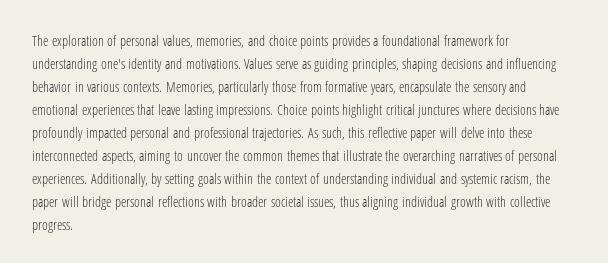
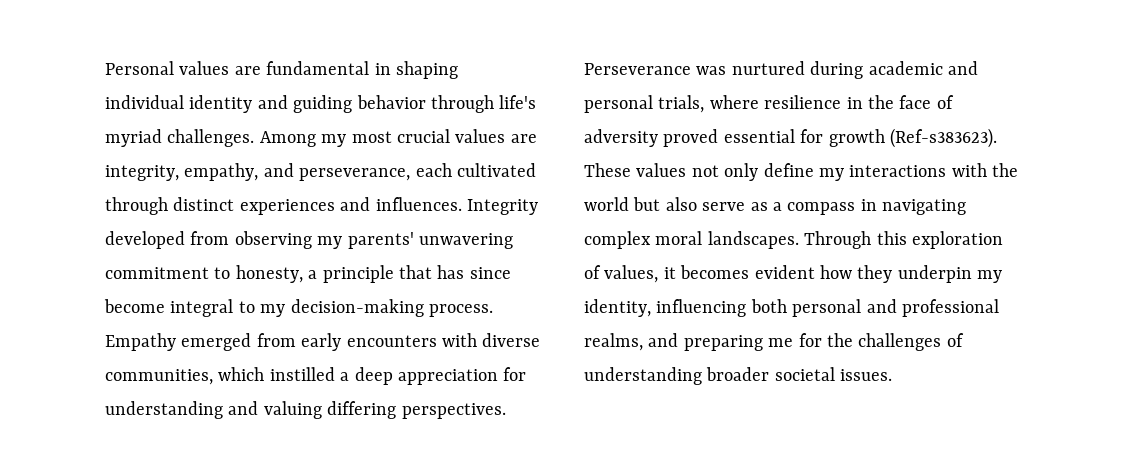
- The exploration of personal values, memories, and choice points provides a foundational framework for understanding one's identity and motivations. Values serve as guiding principles, shaping decisions and influencing behavior in various contexts. Memories, particularly those from formative years, encapsulate the sensory and emotional experiences that leave lasting impressions. Choice points highlight critical junctures where decisions have profoundly impacted personal and professional trajectories. As such, this reflective paper will delve into these interconnected aspects, aiming to uncover the common themes that illustrate the overarching narratives of personal experiences. Additionally, by setting goals within the context of understanding individual and systemic racism, the paper will bridge personal reflections with broader societal issues, thus aligning individual growth with collective progress.
+ Personal values are fundamental in shaping individual identity and guiding behavior through life's myriad challenges. Among my most crucial values are integrity, empathy, and perseverance, each cultivated through distinct experiences and influences. Integrity developed from observing my parents' unwavering commitment to honesty, a principle that has since become integral to my decision-making process. Empathy emerged from early encounters with diverse communities, which instilled a deep appreciation for understanding and valuing differing perspectives. Perseverance was nurtured during academic and personal trials, where resilience in the face of adversity proved essential for growth (Ref-s383623). These values not only define my interactions with the world but also serve as a compass in navigating complex moral landscapes. Through this exploration of values, it becomes evident how they underpin my identity, influencing both personal and professional realms, and preparing me for the challenges of understanding broader societal issues.

